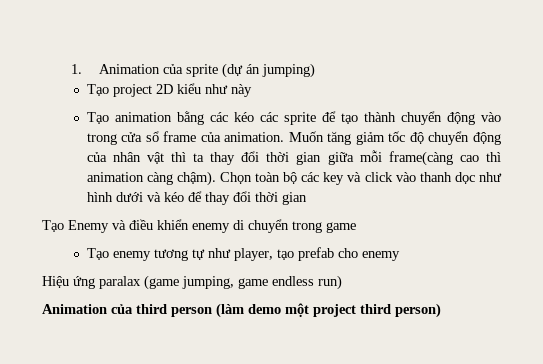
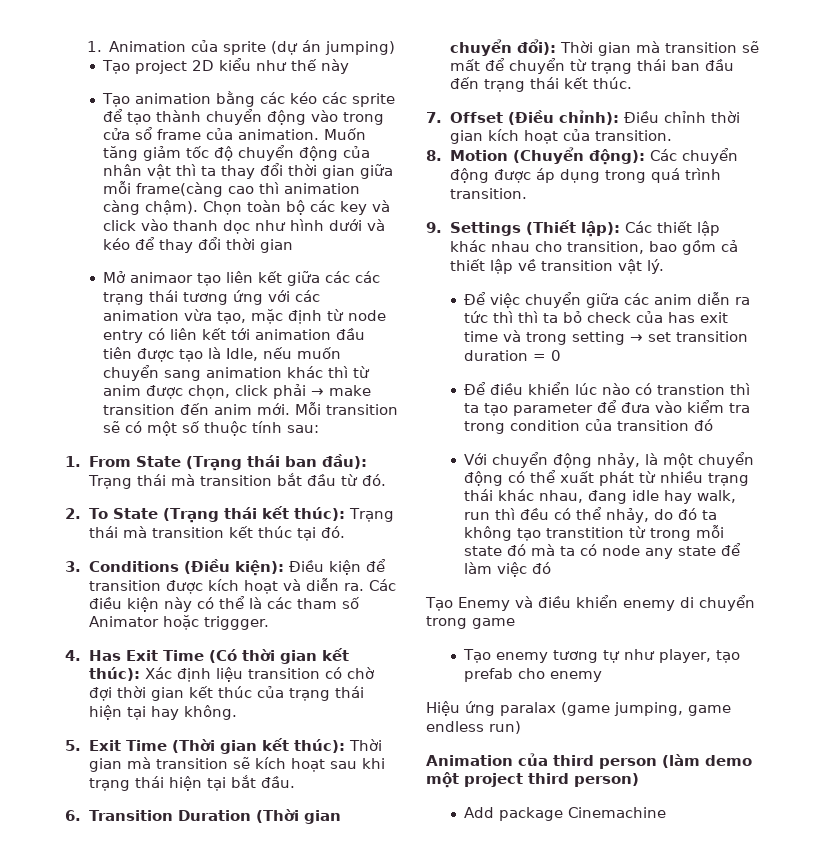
- Tạo project 2D kiểu như này
+ Tạo project 2D kiểu như thế này
+ Mở animaor tạo liên kết giữa các các trạng thái tương ứng với các animation vừa tạo, mặc định từ node entry có liên kết tới animation đầu tiên được tạo là Idle, nếu muốn chuyển sang animation khác thì từ anim được chọn, click phải → make transition đến anim mới. Mỗi transition sẽ có một số thuộc tính sau:
+ 1. From State (Trạng thái ban đầu): Trạng thái mà transition bắt đầu từ đó.
+ 2. To State (Trạng thái kết thúc): Trạng thái mà transition kết thúc tại đó.
+ 3. Conditions (Điều kiện): Điều kiện để transition được kích hoạt và diễn ra. Các điều kiện này có thể là các tham số Animator hoặc triggger.
+ 4. Has Exit Time (Có thời gian kết thúc): Xác định liệu transition có chờ đợi thời gian kết thúc của trạng thái hiện tại hay không.
+ 5. Exit Time (Thời gian kết thúc): Thời gian mà transition sẽ kích hoạt sau khi trạng thái hiện tại bắt đầu.
+ 6. Transition Duration (Thời gian chuyển đổi): Thời gian mà transition sẽ mất để chuyển từ trạng thái ban đầu đến trạng thái kết thúc.
+ 7. Offset (Điều chỉnh): Điều chỉnh thời gian kích hoạt của transition.
+ 8. Motion (Chuyển động): Các chuyển động được áp dụng trong quá trình transition.
+ 9. Settings (Thiết lập): Các thiết lập khác nhau cho transition, bao gồm cả thiết lập về transition vật lý.
+ Để việc chuyển giữa các anim diễn ra tức thì thì ta bỏ check của has exit time và trong setting → set transition duration = 0
+ Để điều khiển lúc nào có transtion thì ta tạo parameter để đưa vào kiểm tra trong condition của transition đó
+ Với chuyển động nhảy, là một chuyển động có thể xuất phát từ nhiều trạng thái khác nhau, đang idle hay walk, run thì đều có thể nhảy, do đó ta không tạo transtition từ trong mỗi state đó mà ta có node any state để làm việc đó
+ Add package Cinemachine

